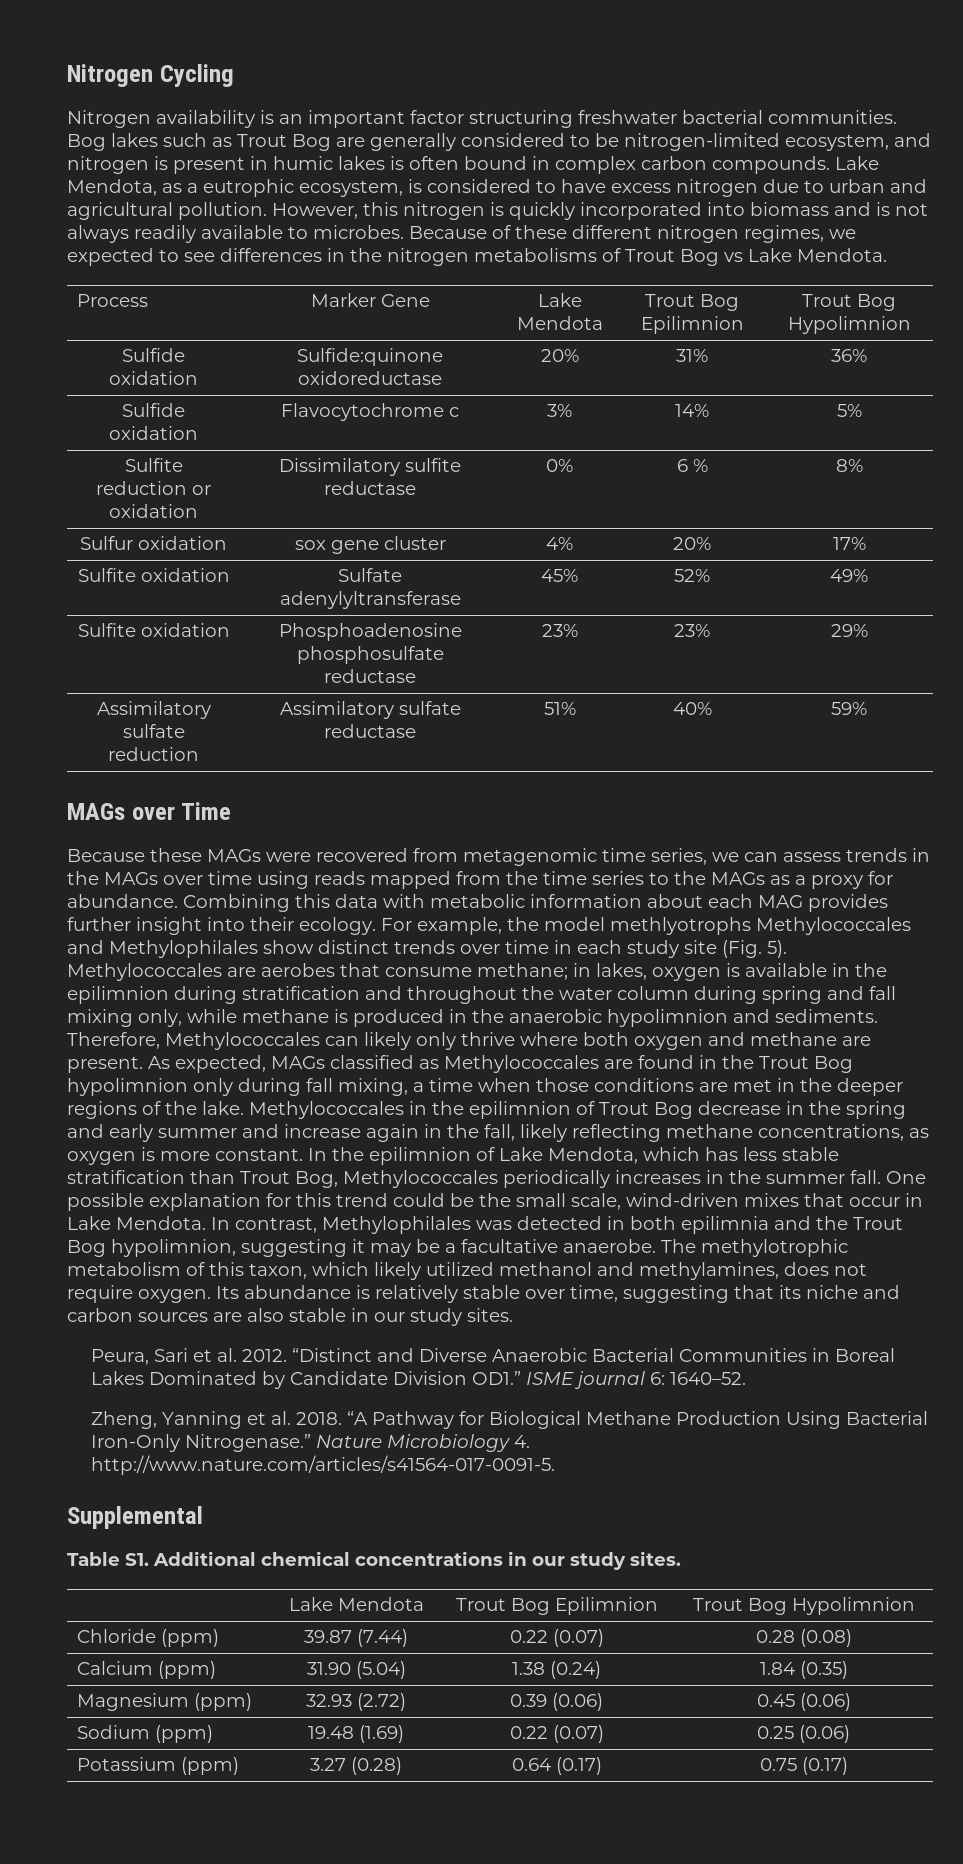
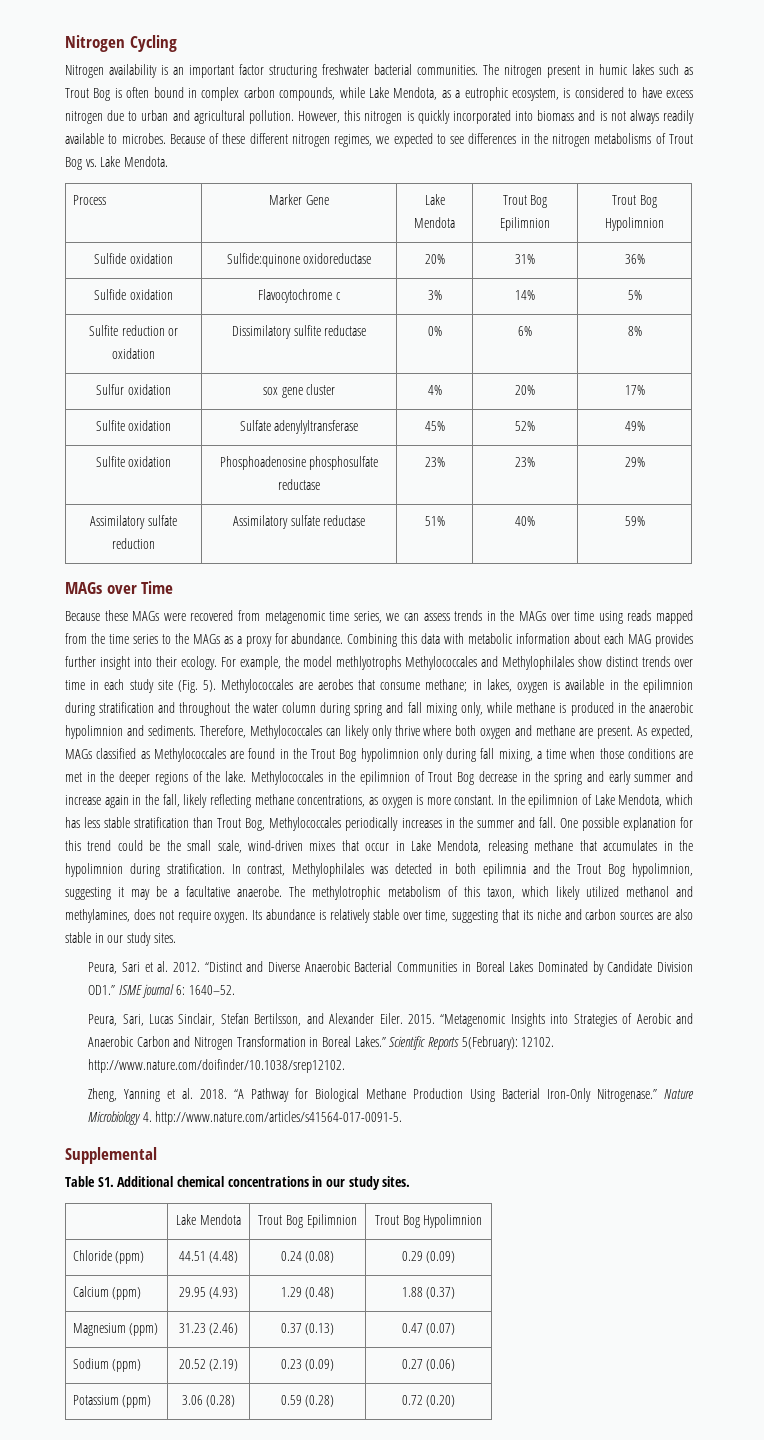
- Bog lakes such as Trout Bog are generally considered to be nitrogen-limited ecosystem, and nitrogen is present in humic lakes is often bound in complex carbon compounds. Lake Mendota, as a eutrophic ecosystem, is considered to have excess nitrogen due to urban and agricultural pollution.
+ The nitrogen present in humic lakes such as Trout Bog is often bound in complex carbon compounds, while Lake Mendota, as a eutrophic ecosystem, is considered to have excess nitrogen due to urban and agricultural pollution.
- Because of these different nitrogen regimes, we expected to see differences in the nitrogen metabolisms of Trout Bog vs Lake Mendota.
+ Because of these different nitrogen regimes, we expected to see differences in the nitrogen metabolisms of Trout Bog vs. Lake Mendota.
- Sulfite reduction or oxidation | Dissimilatory sulfite reductase | 0% | 6 % | 8%
+ Sulfite reduction or oxidation | Dissimilatory sulfite reductase | 0% | 6% | 8%
- In the epilimnion of Lake Mendota, which has less stable stratification than Trout Bog, Methylococcales periodically increases in the summer fall.
+ In the epilimnion of Lake Mendota, which has less stable stratification than Trout Bog, Methylococcales periodically increases in the summer and fall.
- One possible explanation for this trend could be the small scale, wind-driven mixes that occur in Lake Mendota.
+ One possible explanation for this trend could be the small scale, wind-driven mixes that occur in Lake Mendota, releasing methane that accumulates in the hypolimnion during stratification.
+ Peura, Sari, Lucas Sinclair, Stefan Bertilsson, and Alexander Eiler. 2015. “Metagenomic Insights into Strategies of Aerobic and Anaerobic Carbon and Nitrogen Transformation in Boreal Lakes.” Scientific Reports 5(February): 12102. http://www.nature.com/doifinder/10.1038/srep12102.
- Chloride (ppm) | 39.87 (7.44) | 0.22 (0.07) | 0.28 (0.08)
- Calcium (ppm) | 31.90 (5.04) | 1.38 (0.24) | 1.84 (0.35)
- Magnesium (ppm) | 32.93 (2.72) | 0.39 (0.06) | 0.45 (0.06)
- Sodium (ppm) | 19.48 (1.69) | 0.22 (0.07) | 0.25 (0.06)
+ Chloride (ppm) | 44.51 (4.48) | 0.24 (0.08) | 0.29 (0.09)
+ Calcium (ppm) | 29.95 (4.93) | 1.29 (0.48) | 1.88 (0.37)
+ Magnesium (ppm) | 31.23 (2.46) | 0.37 (0.13) | 0.47 (0.07)
+ Sodium (ppm) | 20.52 (2.19) | 0.23 (0.09) | 0.27 (0.06)
- Potassium (ppm) | 3.27 (0.28) | 0.64 (0.17) | 0.75 (0.17)
+ Potassium (ppm) | 3.06 (0.28) | 0.59 (0.28) | 0.72 (0.20)

